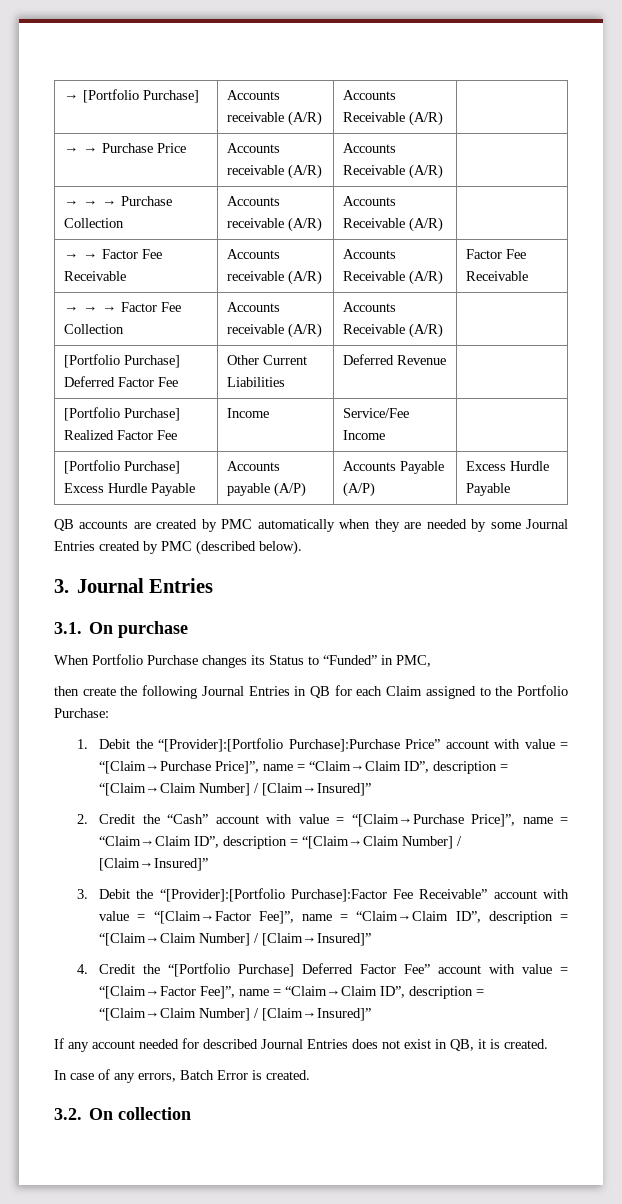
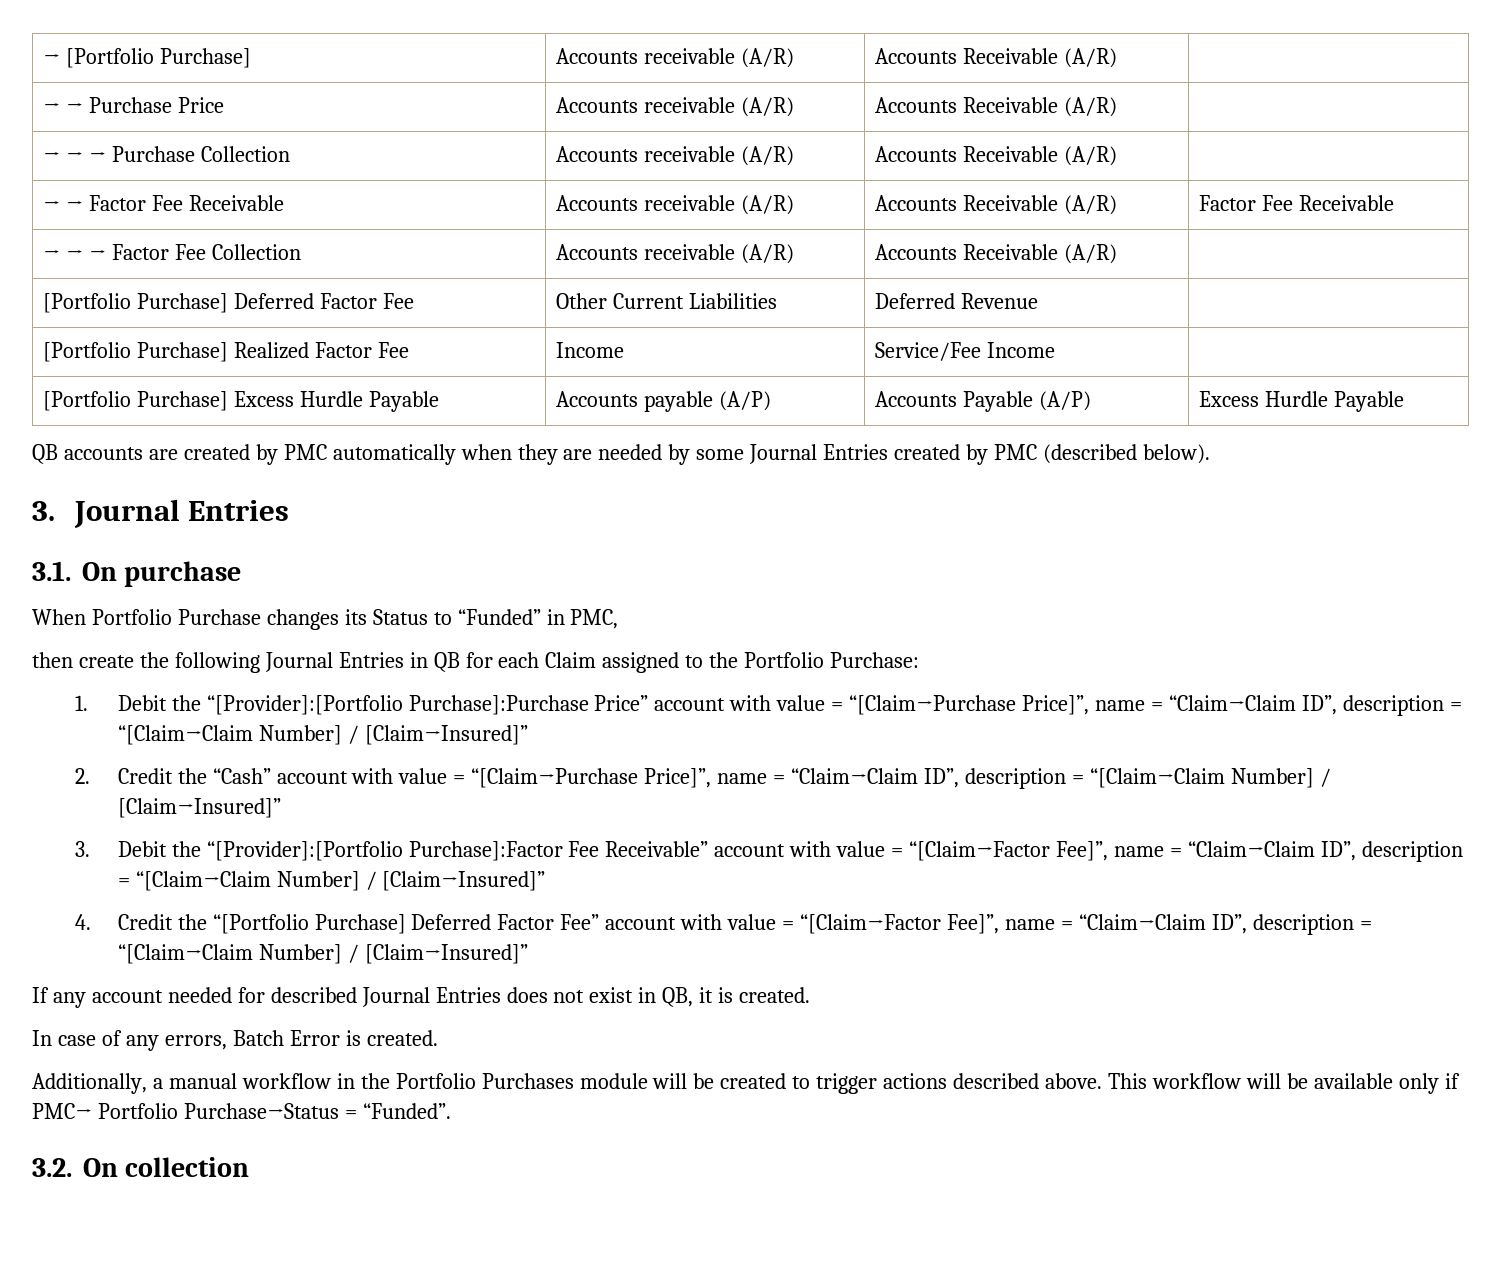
+ Additionally, a manual workflow in the Portfolio Purchases module will be created to trigger actions described above. This workflow will be available only if PMC→ Portfolio Purchase→Status = “Funded”.

